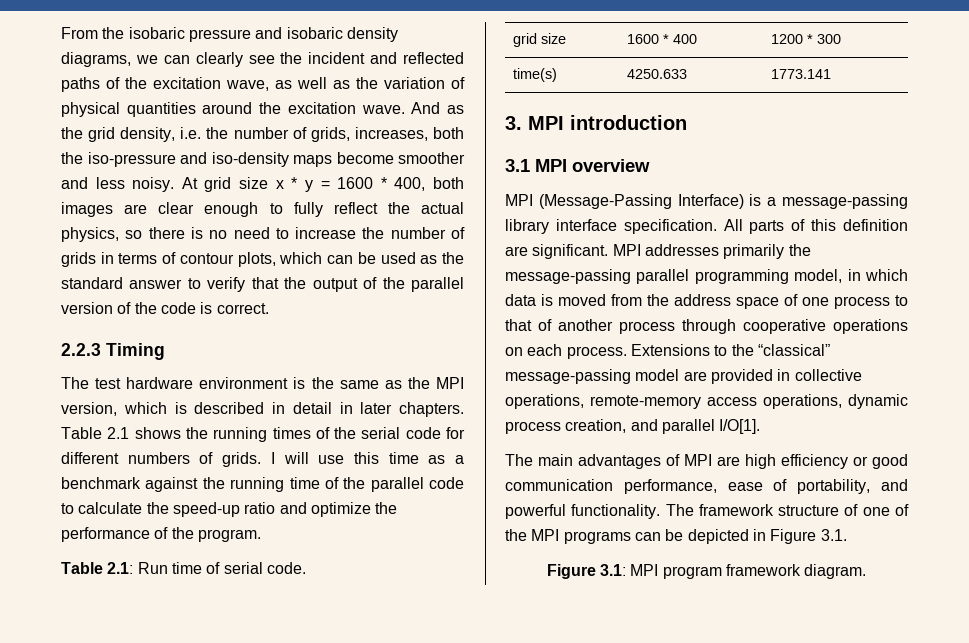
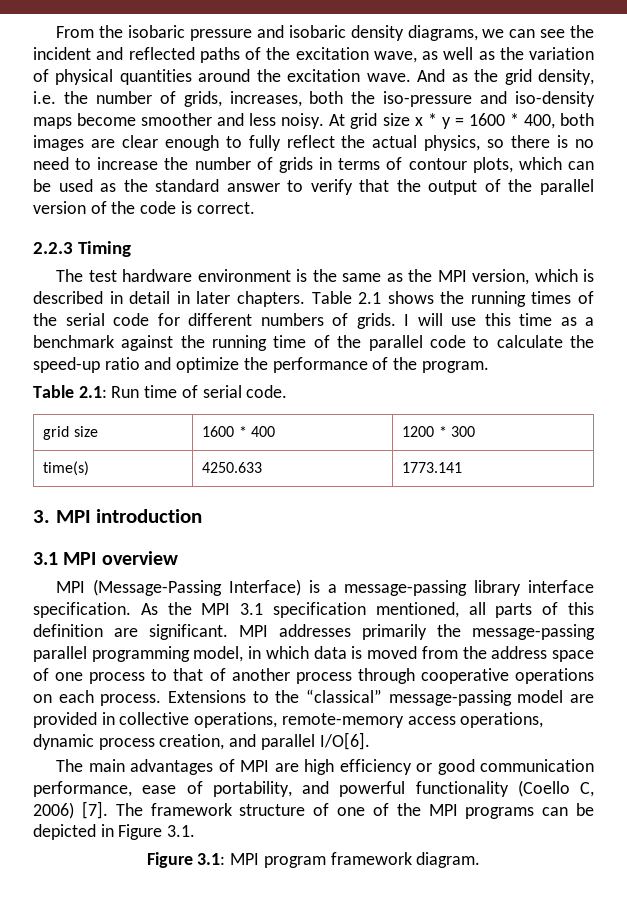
- From the isobaric pressure and isobaric density diagrams, we can clearly see the incident and reflected paths of the excitation wave, as well as the variation of physical quantities around the excitation wave.
+ From the isobaric pressure and isobaric density diagrams, we can see the incident and reflected paths of the excitation wave, as well as the variation of physical quantities around the excitation wave.
- All parts of this definition are significant.
+ As the MPI 3.1 specification mentioned, all parts of this definition are significant.
- Extensions to the “classical” message-passing model are provided in collective operations, remote-memory access operations, dynamic process creation, and parallel I/O[1].
+ Extensions to the “classical” message-passing model are provided in collective operations, remote-memory access operations, dynamic process creation, and parallel I/O[6].
- The main advantages of MPI are high efficiency or good communication performance, ease of portability, and powerful functionality.
+ The main advantages of MPI are high efficiency or good communication performance, ease of portability, and powerful functionality (Coello C, 2006) [7].

